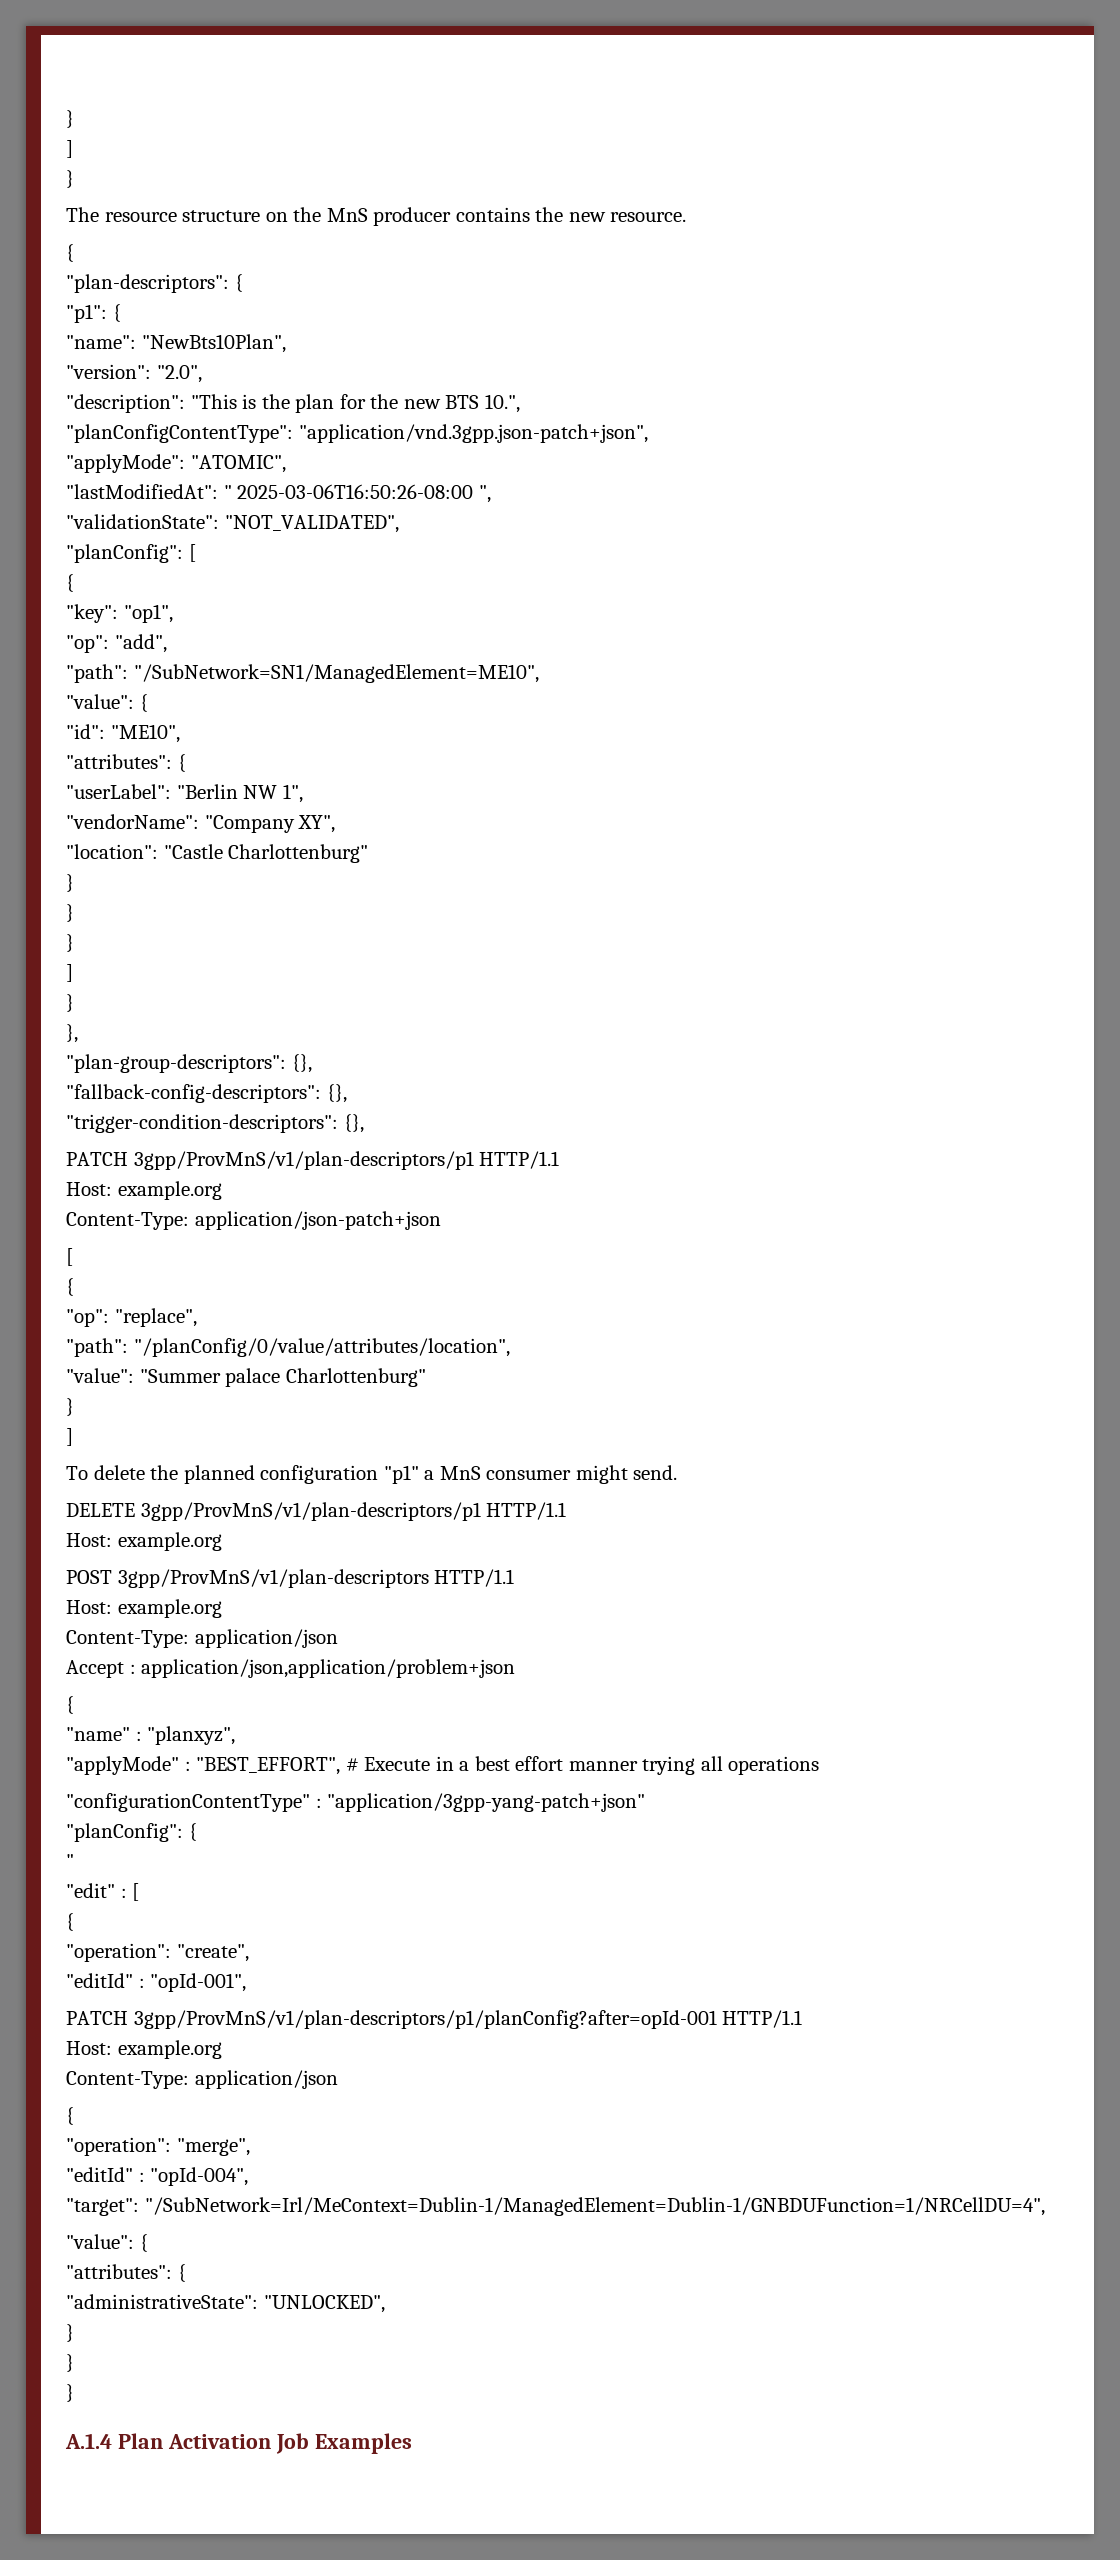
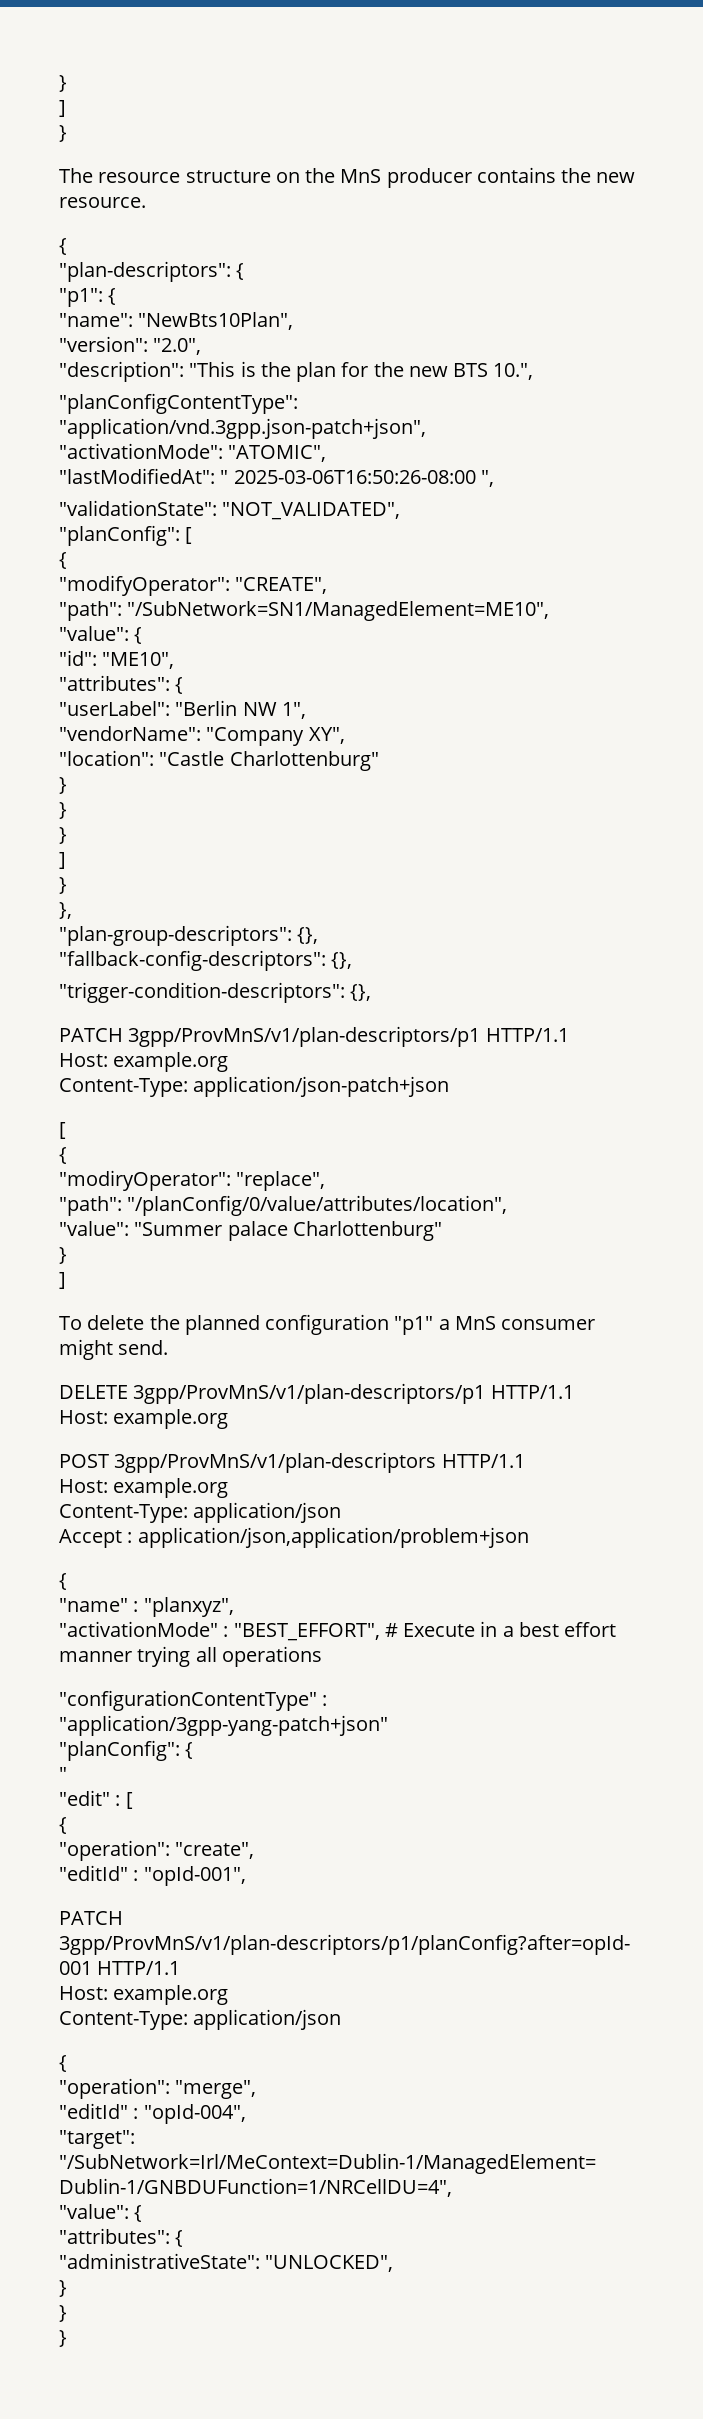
- "applyMode": "ATOMIC",
+ "activationMode": "ATOMIC",
- "key": "op1",
- "op": "add",
+ "modifyOperator": "CREATE",
- "op": "replace",
+ "modiryOperator": "replace",
- "applyMode" : "BEST_EFFORT", # Execute in a best effort manner trying all operations
+ "activationMode" : "BEST_EFFORT", # Execute in a best effort manner trying all operations
- A.1.4 Plan Activation Job Examples

